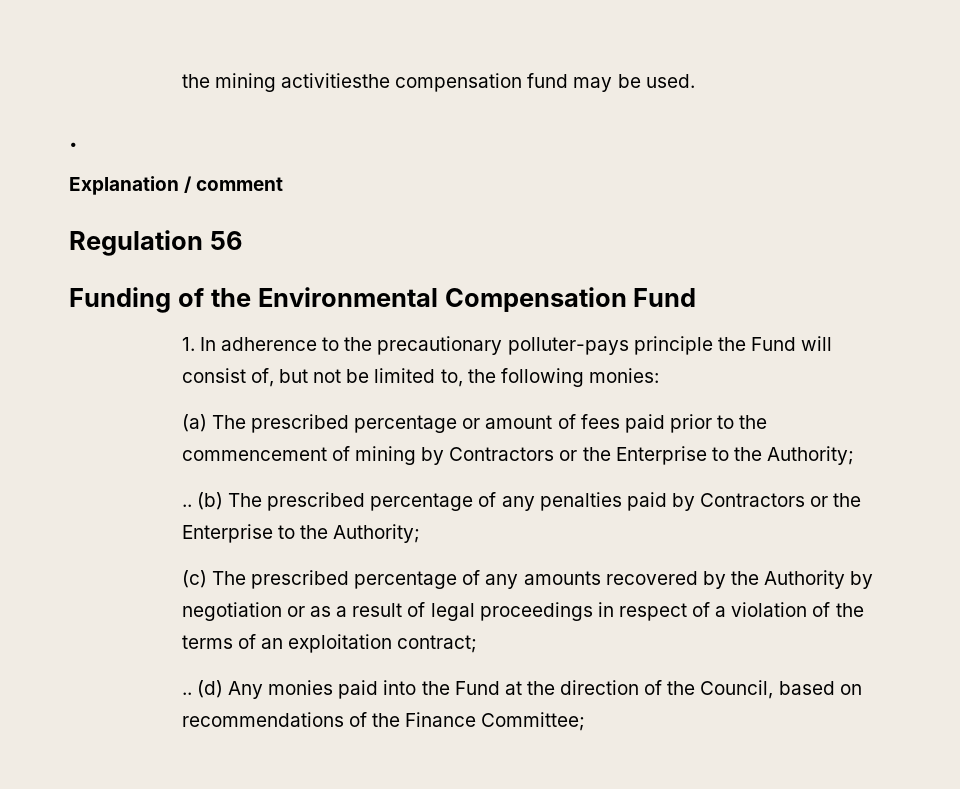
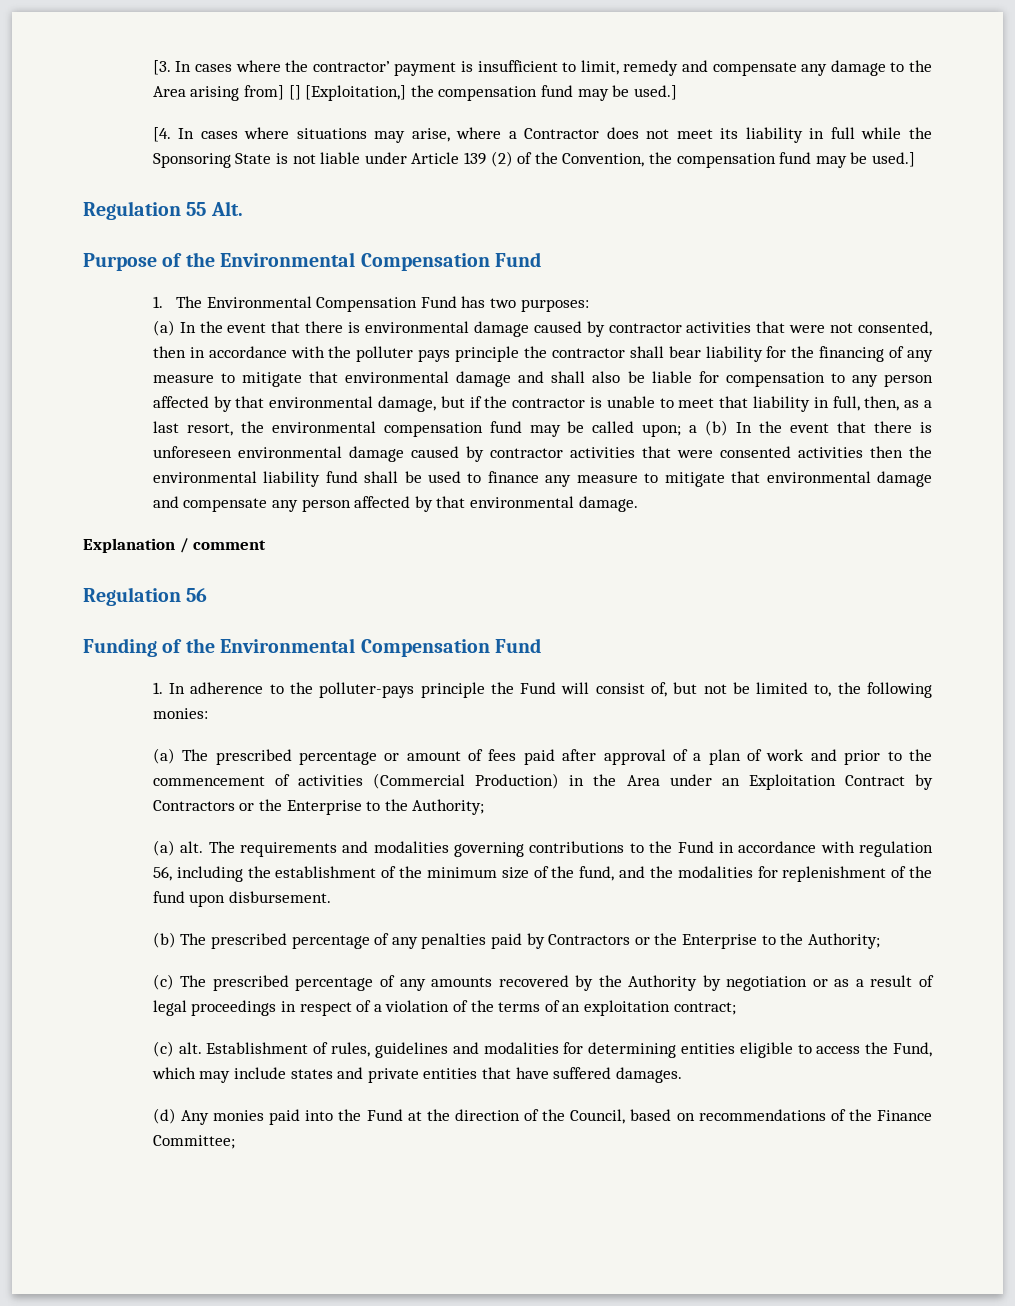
- the mining activitiesthe compensation fund may be used.
- .
+ [3. In cases where the contractor’ payment is insufficient to limit, remedy and compensate any damage to the Area arising from] [] [Exploitation,] the compensation fund may be used.]
+ [4. In cases where situations may arise, where a Contractor does not meet its liability in full while the Sponsoring State is not liable under Article 139 (2) of the Convention, the compensation fund may be used.]
+ Regulation 55 Alt.
+ Purpose of the Environmental Compensation Fund
+ 1. The Environmental Compensation Fund has two purposes:
+ (a) In the event that there is environmental damage caused by contractor activities that were not consented, then in accordance with the polluter pays principle the contractor shall bear liability for the financing of any measure to mitigate that environmental damage and shall also be liable for compensation to any person affected by that environmental damage, but if the contractor is unable to meet that liability in full, then, as a last resort, the environmental compensation fund may be called upon; a (b) In the event that there is unforeseen environmental damage caused by contractor activities that were consented activities then the environmental liability fund shall be used to finance any measure to mitigate that environmental damage and compensate any person affected by that environmental damage.
- 1. In adherence to the precautionary polluter-pays principle the Fund will consist of, but not be limited to, the following monies:
+ 1. In adherence to the polluter-pays principle the Fund will consist of, but not be limited to, the following monies:
- (a) The prescribed percentage or amount of fees paid prior to the commencement of mining by Contractors or the Enterprise to the Authority;
- .. (b) The prescribed percentage of any penalties paid by Contractors or the Enterprise to the Authority;
+ (a) The prescribed percentage or amount of fees paid after approval of a plan of work and prior to the commencement of activities (Commercial Production) in the Area under an Exploitation Contract by Contractors or the Enterprise to the Authority;
+ (a) alt. The requirements and modalities governing contributions to the Fund in accordance with regulation 56, including the establishment of the minimum size of the fund, and the modalities for replenishment of the fund upon disbursement.
+ (b) The prescribed percentage of any penalties paid by Contractors or the Enterprise to the Authority;
- .. (d) Any monies paid into the Fund at the direction of the Council, based on recommendations of the Finance Committee;
+ (c) alt. Establishment of rules, guidelines and modalities for determining entities eligible to access the Fund, which may include states and private entities that have suffered damages.
+ (d) Any monies paid into the Fund at the direction of the Council, based on recommendations of the Finance Committee;

